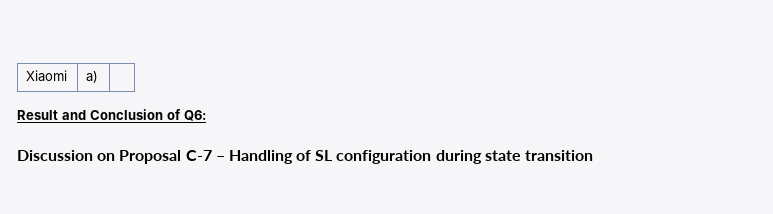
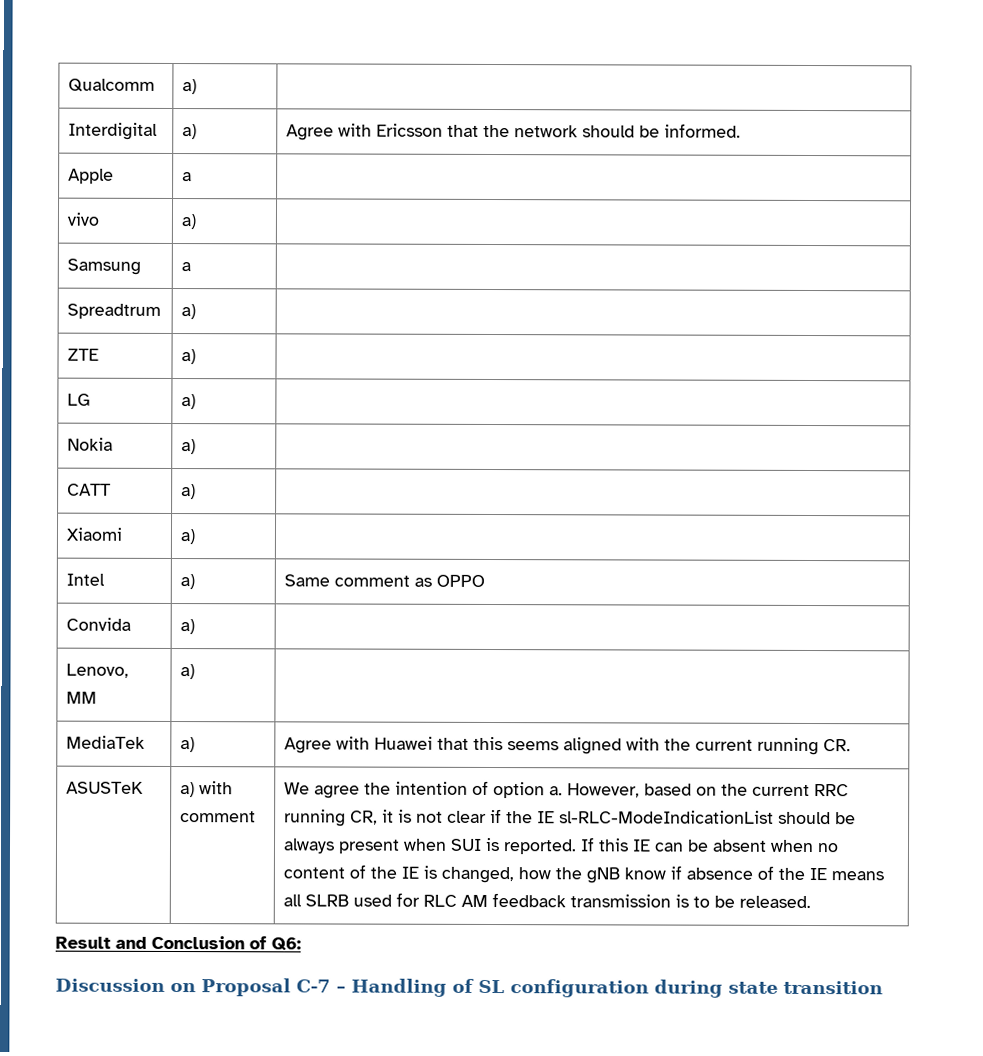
+ Qualcomm | a) |
+ Interdigital | a) | Agree with Ericsson that the network should be informed.
+ Apple | a |
+ vivo | a) |
+ Samsung | a |
+ Spreadtrum | a) |
+ ZTE | a) |
+ LG | a) |
+ Nokia | a) |
+ CATT | a) |
  Xiaomi | a) |
+ Intel | a) | Same comment as OPPO
+ Convida | a) |
+ Lenovo, MM | a) |
+ MediaTek | a) | Agree with Huawei that this seems aligned with the current running CR.
+ ASUSTeK | a) with comment | We agree the intention of option a. However, based on the current RRC running CR, it is not clear if the IE sl-RLC-ModeIndicationList should be always present when SUI is reported. If this IE can be absent when no content of the IE is changed, how the gNB know if absence of the IE means all SLRB used for RLC AM feedback transmission is to be released.

